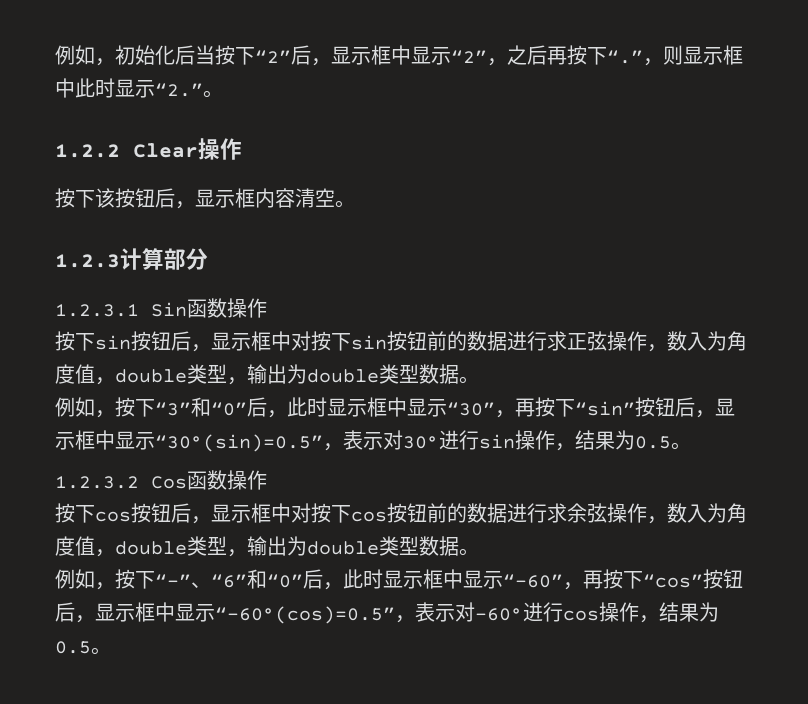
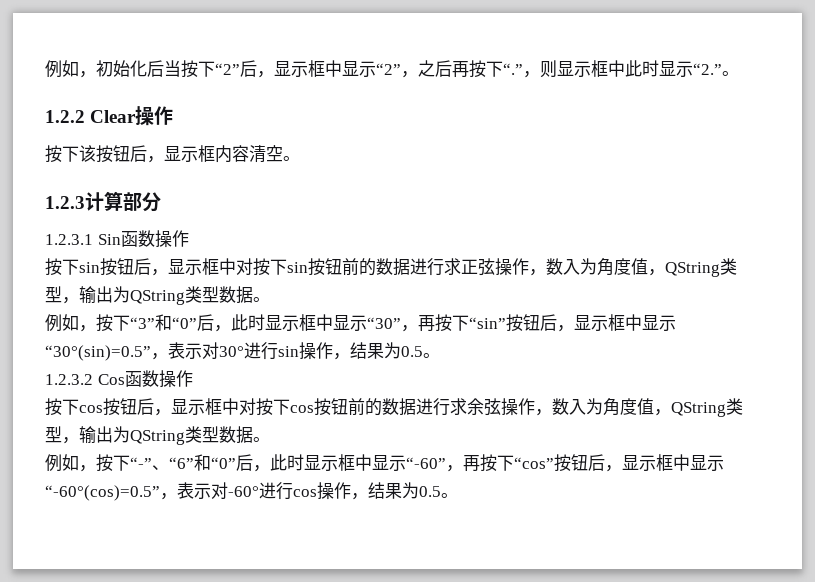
- 按下sin按钮后，显示框中对按下sin按钮前的数据进行求正弦操作，数入为角度值，double类型，输出为double类型数据。
+ 按下sin按钮后，显示框中对按下sin按钮前的数据进行求正弦操作，数入为角度值，QString类型，输出为QString类型数据。
- 按下cos按钮后，显示框中对按下cos按钮前的数据进行求余弦操作，数入为角度值，double类型，输出为double类型数据。
+ 按下cos按钮后，显示框中对按下cos按钮前的数据进行求余弦操作，数入为角度值，QString类型，输出为QString类型数据。

